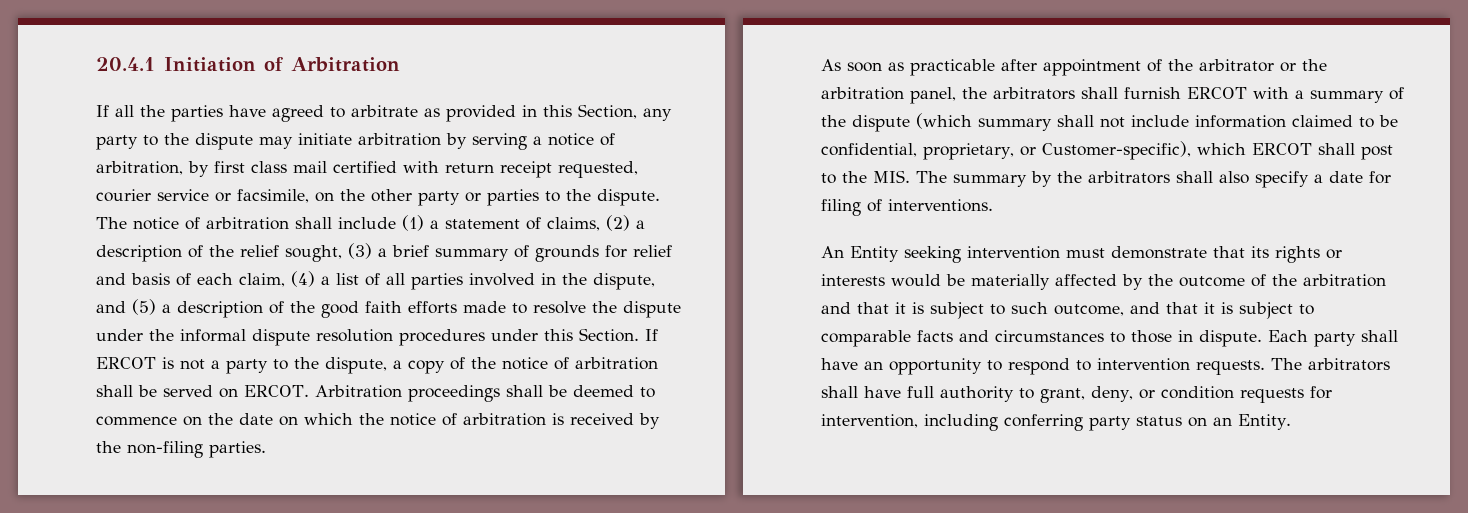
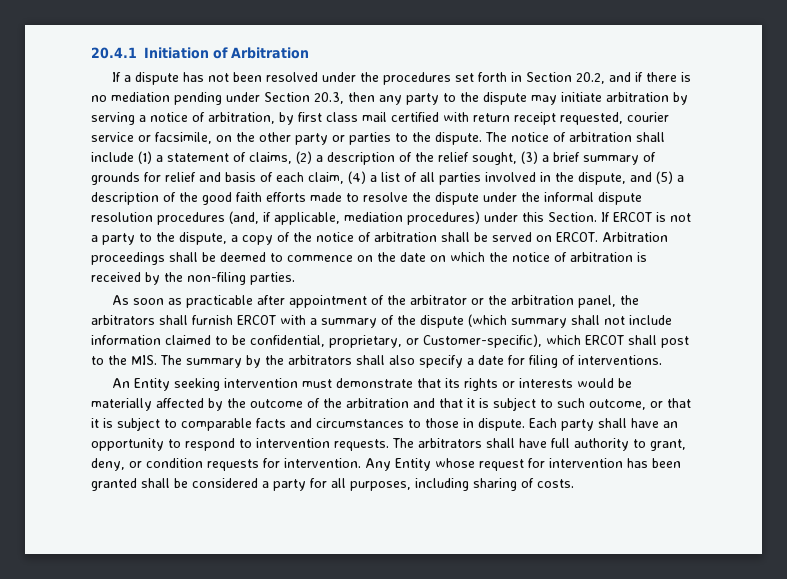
- If all the parties have agreed to arbitrate as provided in this Section, any party to the dispute may initiate arbitration by serving a notice of arbitration, by first class mail certified with return receipt requested, courier service or facsimile, on the other party or parties to the dispute.
+ If a dispute has not been resolved under the procedures set forth in Section 20.2, and if there is no mediation pending under Section 20.3, then any party to the dispute may initiate arbitration by serving a notice of arbitration, by first class mail certified with return receipt requested, courier service or facsimile, on the other party or parties to the dispute.
- The notice of arbitration shall include (1) a statement of claims, (2) a description of the relief sought, (3) a brief summary of grounds for relief and basis of each claim, (4) a list of all parties involved in the dispute, and (5) a description of the good faith efforts made to resolve the dispute under the informal dispute resolution procedures under this Section.
+ The notice of arbitration shall include (1) a statement of claims, (2) a description of the relief sought, (3) a brief summary of grounds for relief and basis of each claim, (4) a list of all parties involved in the dispute, and (5) a description of the good faith efforts made to resolve the dispute under the informal dispute resolution procedures (and, if applicable, mediation procedures) under this Section.
- An Entity seeking intervention must demonstrate that its rights or interests would be materially affected by the outcome of the arbitration and that it is subject to such outcome, and that it is subject to comparable facts and circumstances to those in dispute.
+ An Entity seeking intervention must demonstrate that its rights or interests would be materially affected by the outcome of the arbitration and that it is subject to such outcome, or that it is subject to comparable facts and circumstances to those in dispute.
- The arbitrators shall have full authority to grant, deny, or condition requests for intervention, including conferring party status on an Entity.
+ The arbitrators shall have full authority to grant, deny, or condition requests for intervention. Any Entity whose request for intervention has been granted shall be considered a party for all purposes, including sharing of costs.

